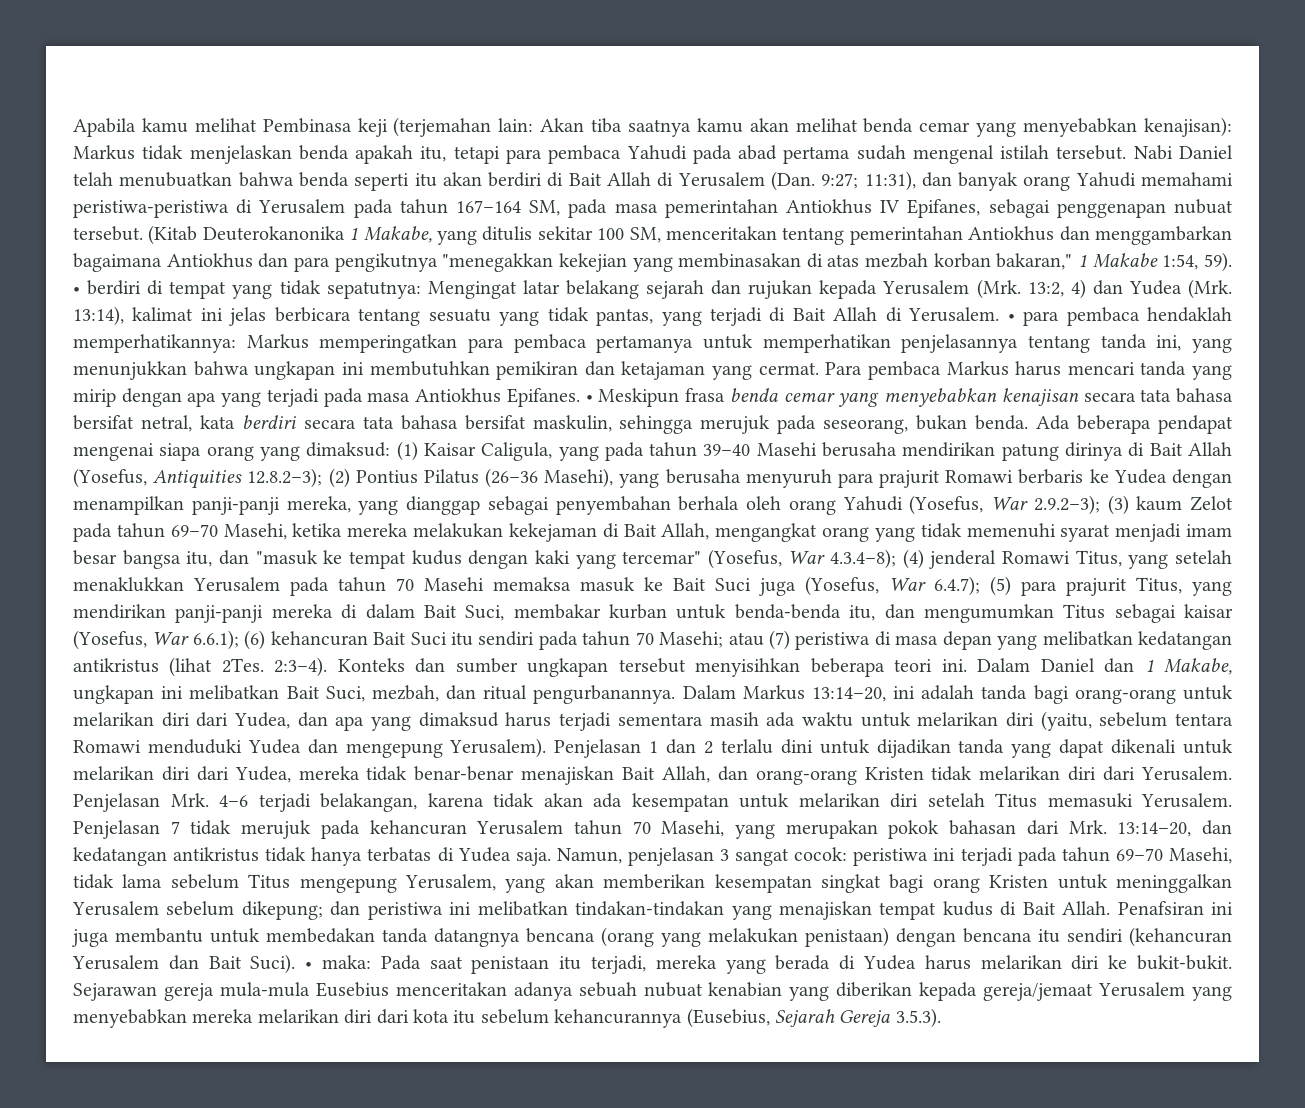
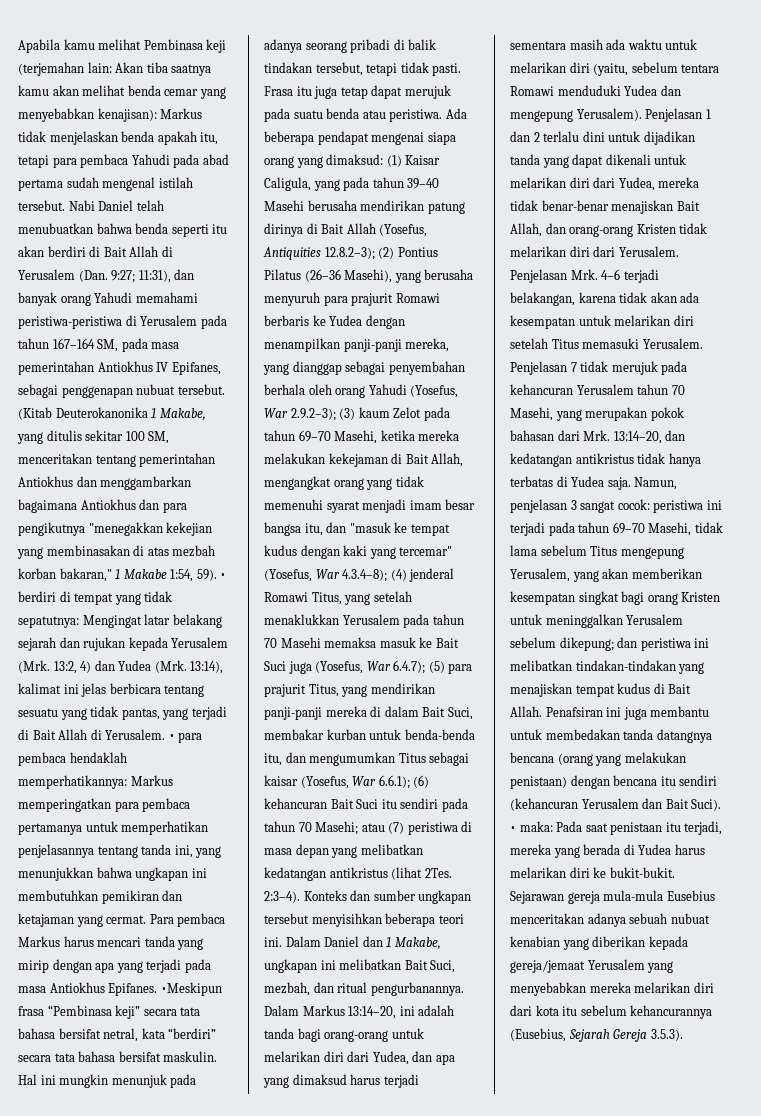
- • Meskipun frasa benda cemar yang menyebabkan kenajisan secara tata bahasa bersifat netral, kata berdiri secara tata bahasa bersifat maskulin, sehingga merujuk pada seseorang, bukan benda.
+ •Meskipun frasa “Pembinasa keji” secara tata bahasa bersifat netral, kata “berdiri” secara tata bahasa bersifat maskulin. Hal ini mungkin menunjuk pada adanya seorang pribadi di balik tindakan tersebut, tetapi tidak pasti. Frasa itu juga tetap dapat merujuk pada suatu benda atau peristiwa.

